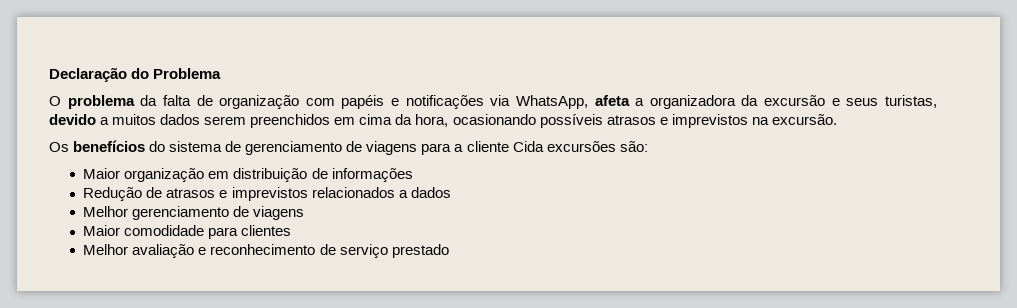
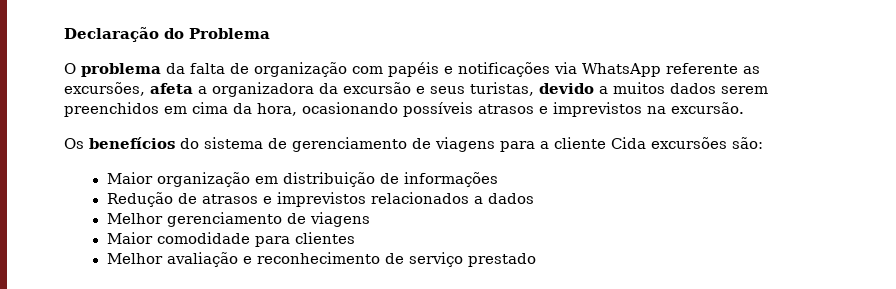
- O problema da falta de organização com papéis e notificações via WhatsApp, afeta a organizadora da excursão e seus turistas, devido a muitos dados serem preenchidos em cima da hora, ocasionando possíveis atrasos e imprevistos na excursão.
+ O problema da falta de organização com papéis e notificações via WhatsApp referente as excursões, afeta a organizadora da excursão e seus turistas, devido a muitos dados serem preenchidos em cima da hora, ocasionando possíveis atrasos e imprevistos na excursão.

